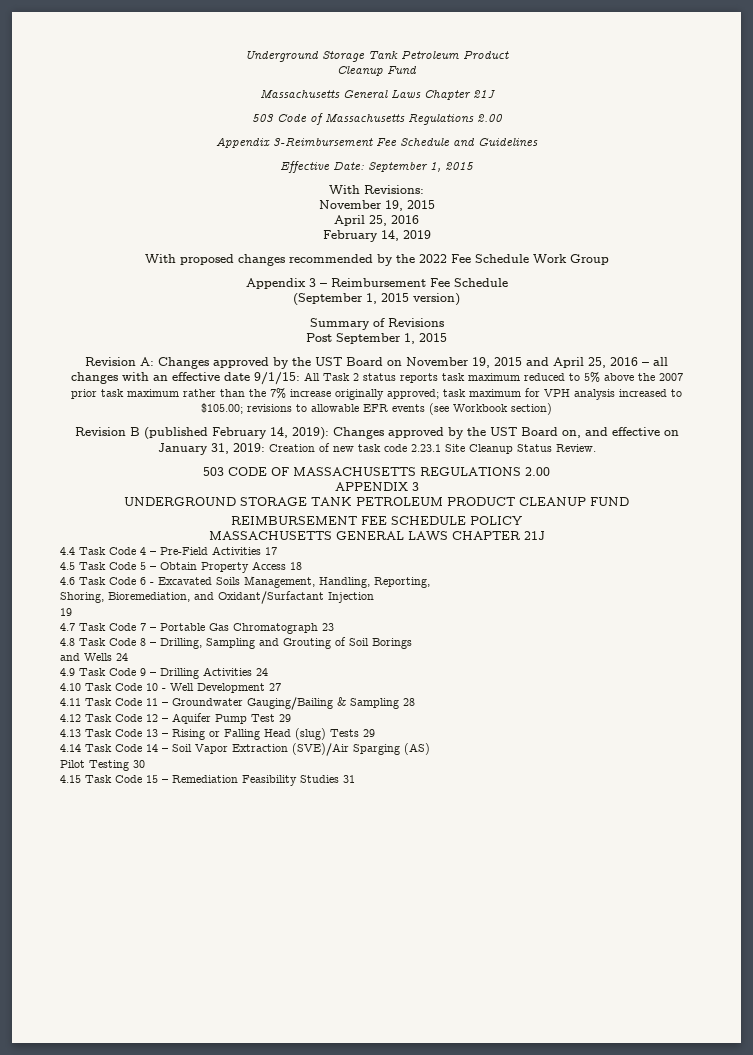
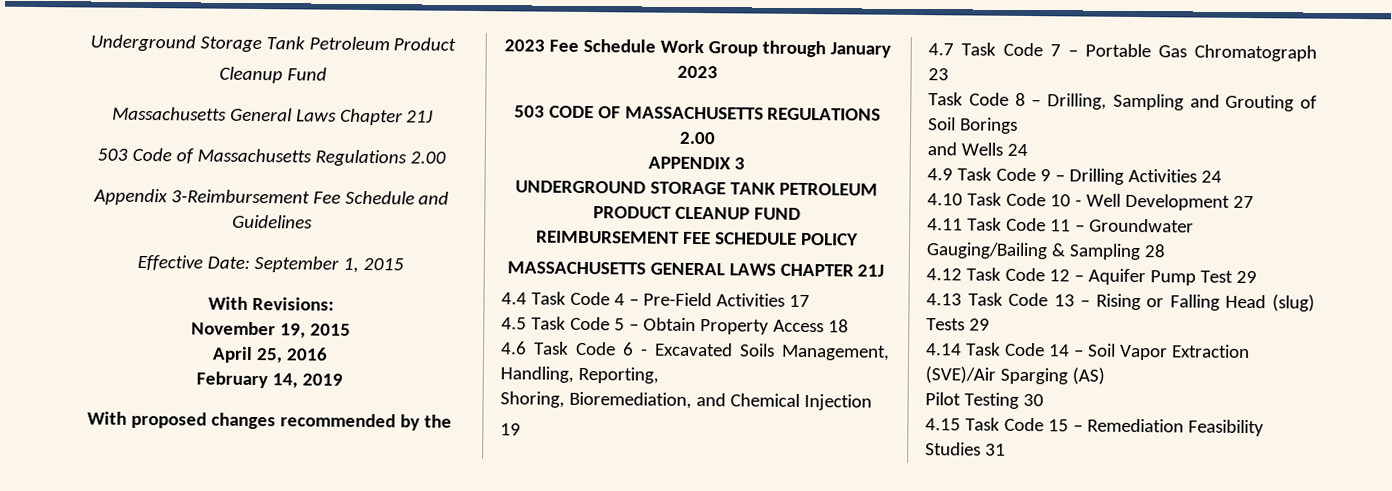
- With proposed changes recommended by the 2022 Fee Schedule Work Group
- Appendix 3 – Reimbursement Fee Schedule
- (September 1, 2015 version)
- Summary of Revisions
- Post September 1, 2015
- Revision A: Changes approved by the UST Board on November 19, 2015 and April 25, 2016 – all changes with an effective date 9/1/15: All Task 2 status reports task maximum reduced to 5% above the 2007 prior task maximum rather than the 7% increase originally approved; task maximum for VPH analysis increased to $105.00; revisions to allowable EFR events (see Workbook section)
- Revision B (published February 14, 2019): Changes approved by the UST Board on, and effective on January 31, 2019: Creation of new task code 2.23.1 Site Cleanup Status Review.
+ With proposed changes recommended by the 2023 Fee Schedule Work Group through January 2023
- Shoring, Bioremediation, and Oxidant/Surfactant Injection
+ Shoring, Bioremediation, and Chemical Injection
- 4.8 Task Code 8 – Drilling, Sampling and Grouting of Soil Borings
+ Task Code 8 – Drilling, Sampling and Grouting of Soil Borings

